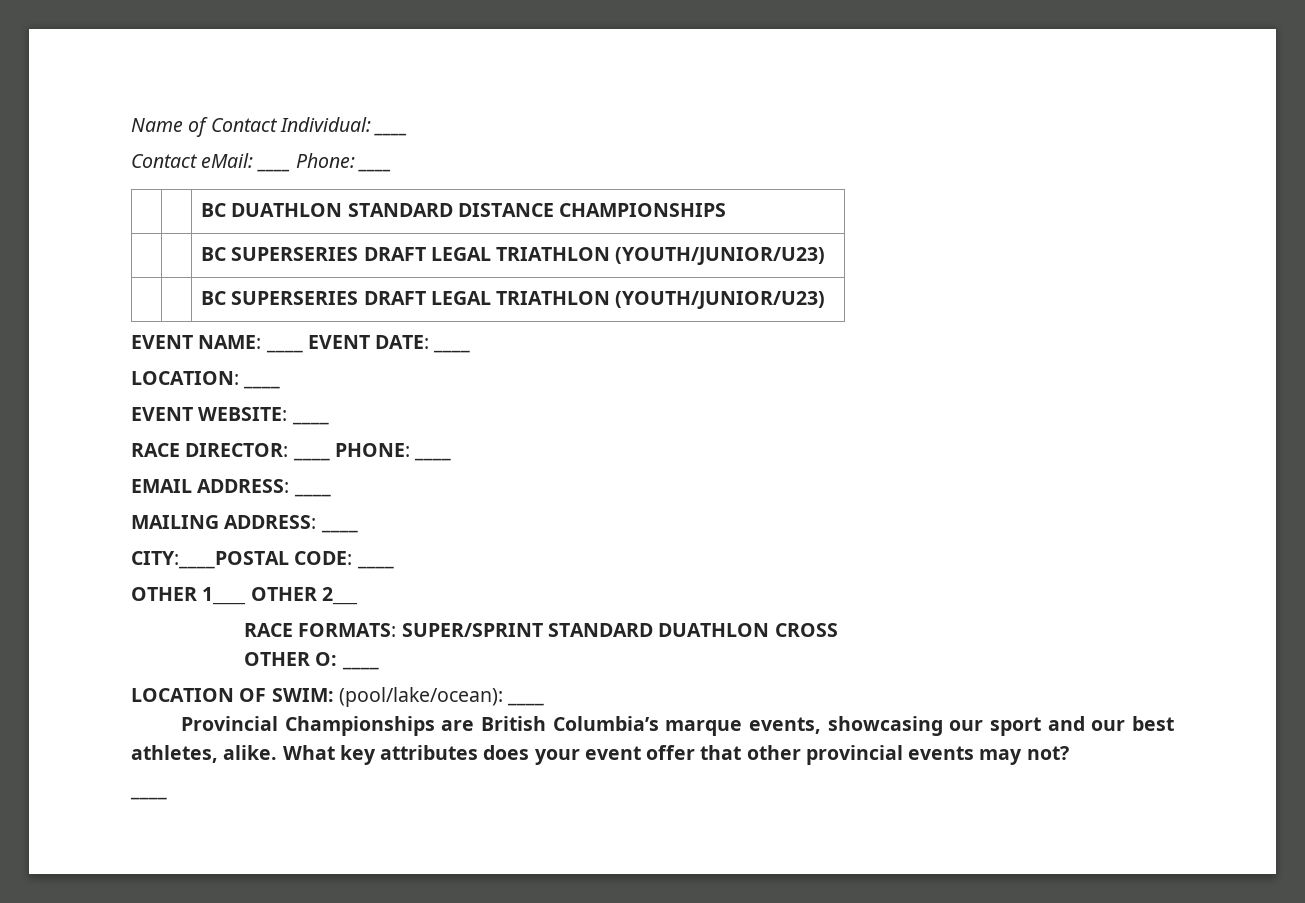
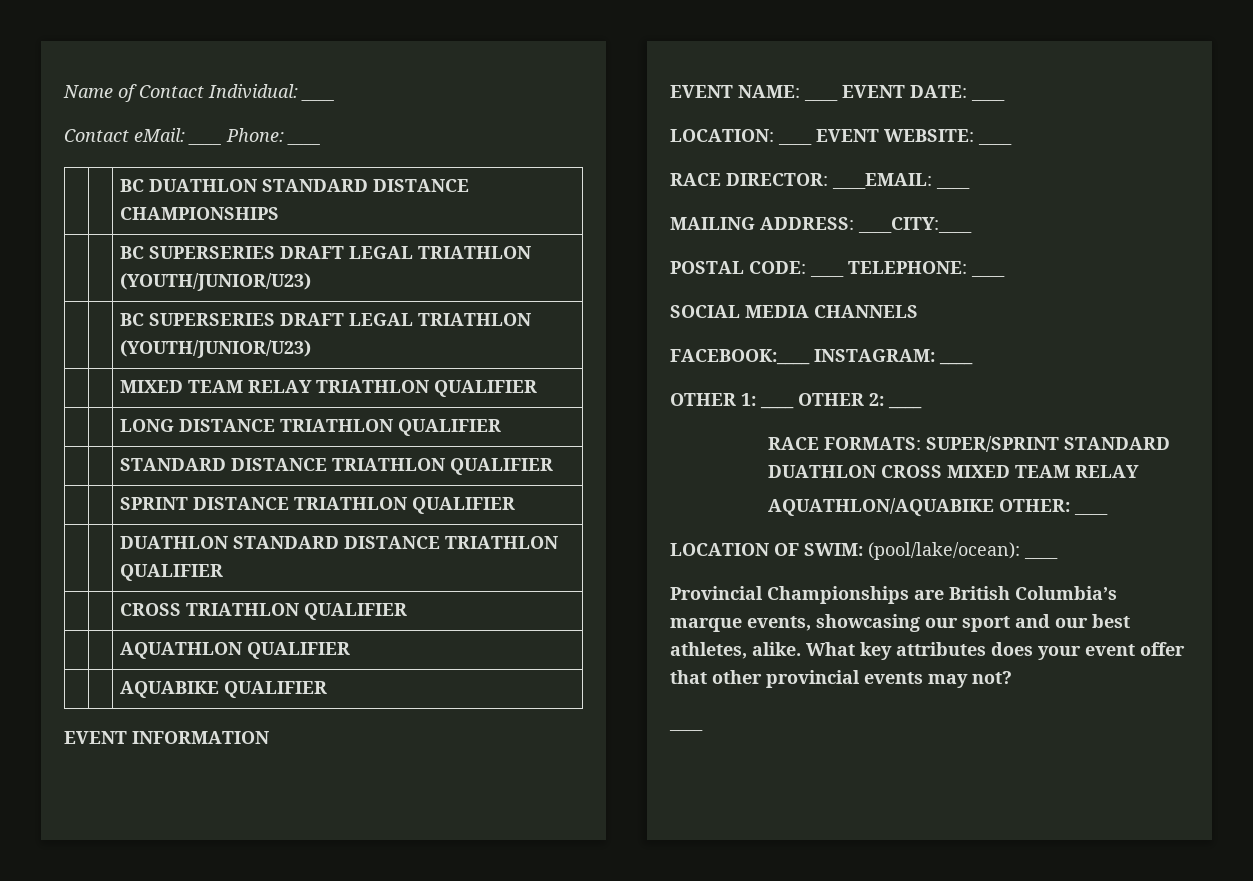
+ | | MIXED TEAM RELAY TRIATHLON QUALIFIER
+ | | LONG DISTANCE TRIATHLON QUALIFIER
+ | | STANDARD DISTANCE TRIATHLON QUALIFIER
+ | | SPRINT DISTANCE TRIATHLON QUALIFIER
+ | | DUATHLON STANDARD DISTANCE TRIATHLON QUALIFIER
+ | | CROSS TRIATHLON QUALIFIER
+ | | AQUATHLON QUALIFIER
+ | | AQUABIKE QUALIFIER
+ EVENT INFORMATION
- LOCATION: ____
- EVENT WEBSITE: ____
+ LOCATION: ____ EVENT WEBSITE: ____
- RACE DIRECTOR: ____ PHONE: ____
- EMAIL ADDRESS: ____
- MAILING ADDRESS: ____
- CITY:____POSTAL CODE: ____
- OTHER 1____ OTHER 2___
+ RACE DIRECTOR: ____EMAIL: ____
+ MAILING ADDRESS: ____CITY:____
+ POSTAL CODE: ____ TELEPHONE: ____
+ SOCIAL MEDIA CHANNELS
+ FACEBOOK:____ INSTAGRAM: ____
+ OTHER 1: ____ OTHER 2: ____
- RACE FORMATS: SUPER/SPRINT STANDARD DUATHLON CROSS
- OTHER O: ____
+ RACE FORMATS: SUPER/SPRINT STANDARD DUATHLON CROSS MIXED TEAM RELAY
+ AQUATHLON/AQUABIKE OTHER: ____

